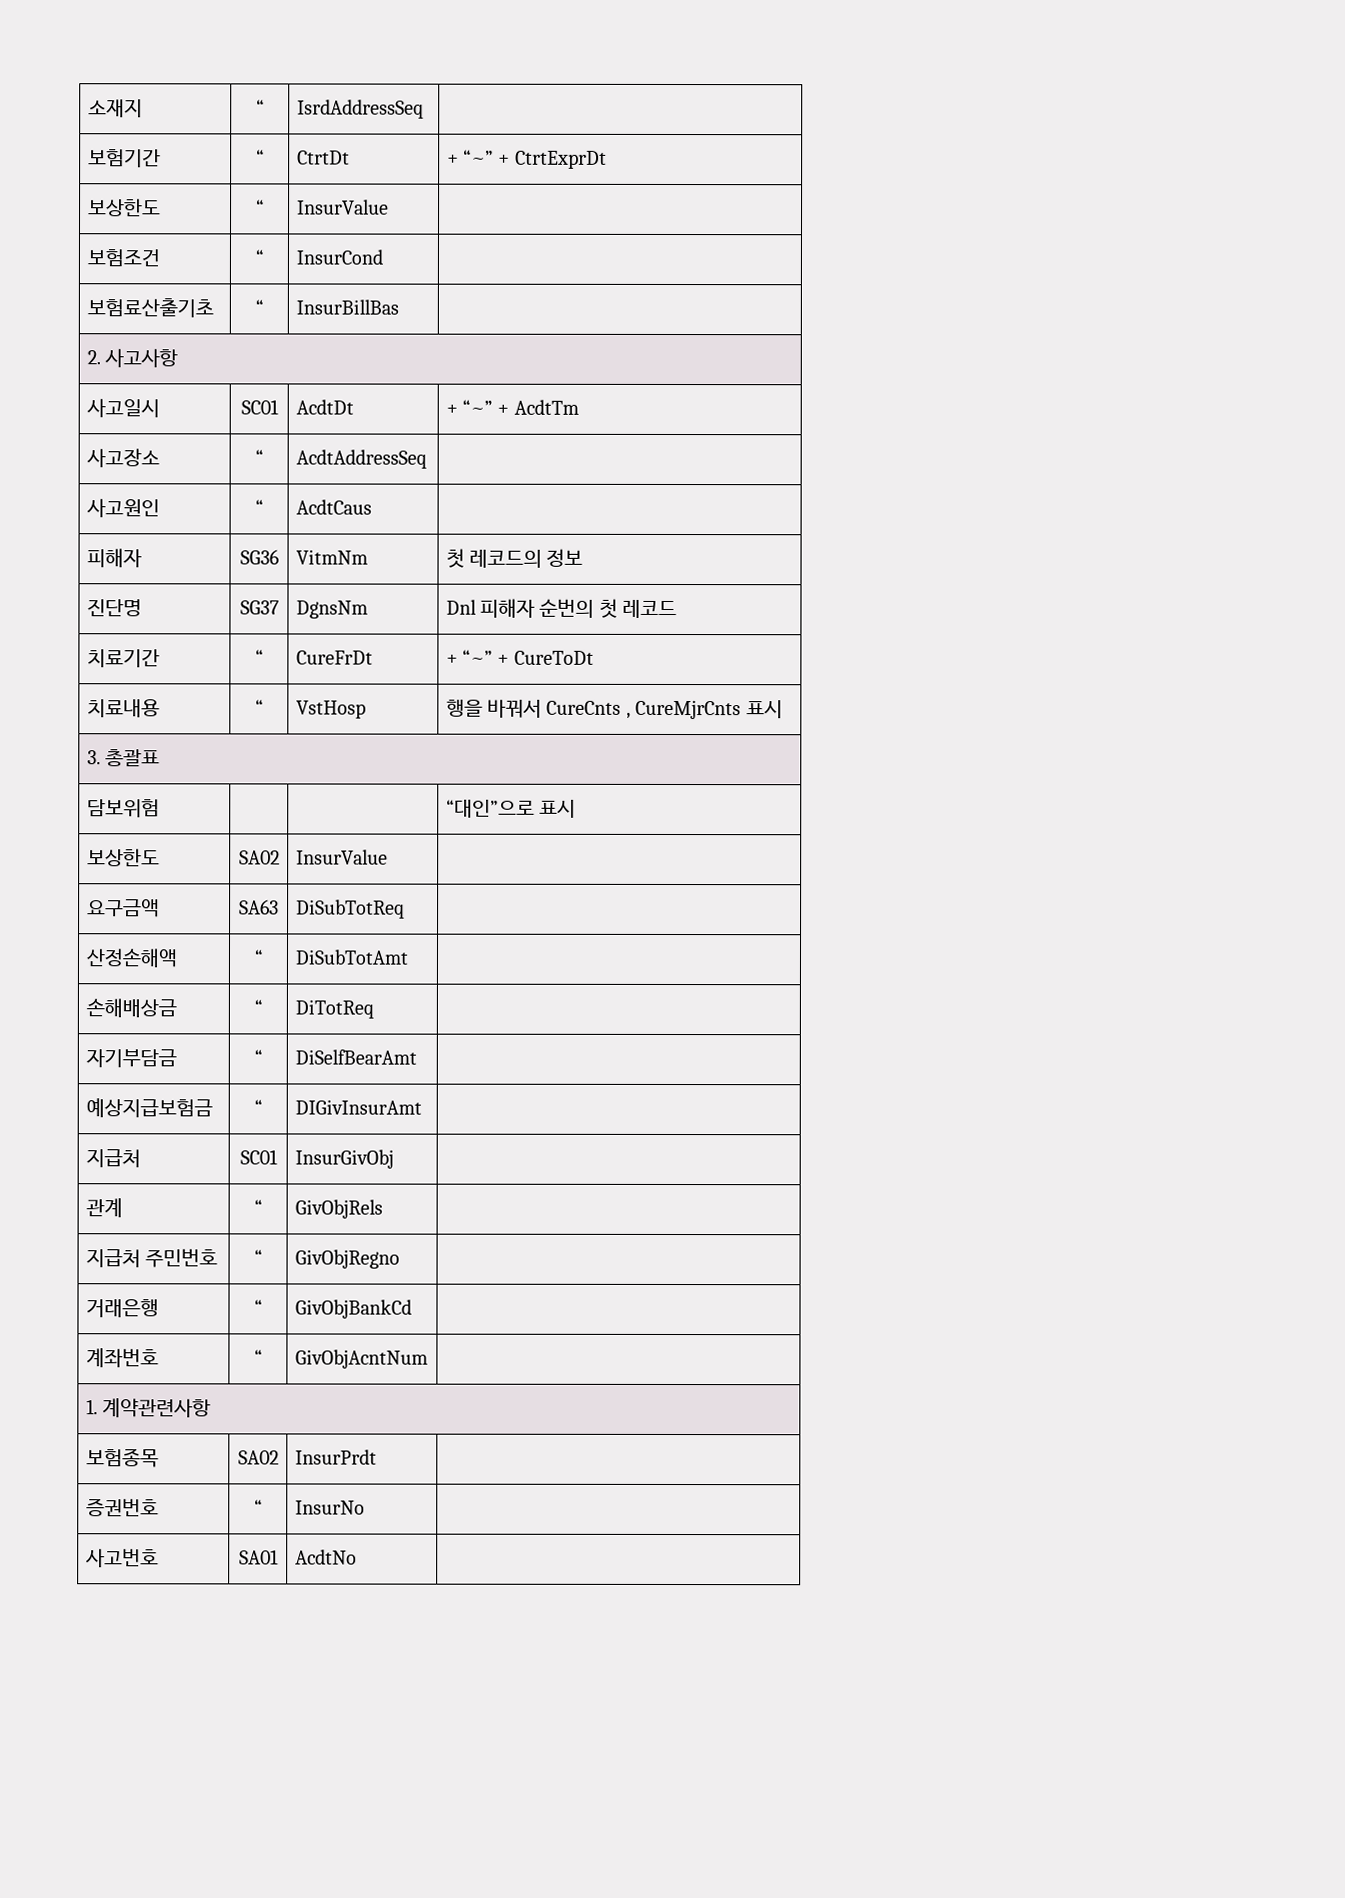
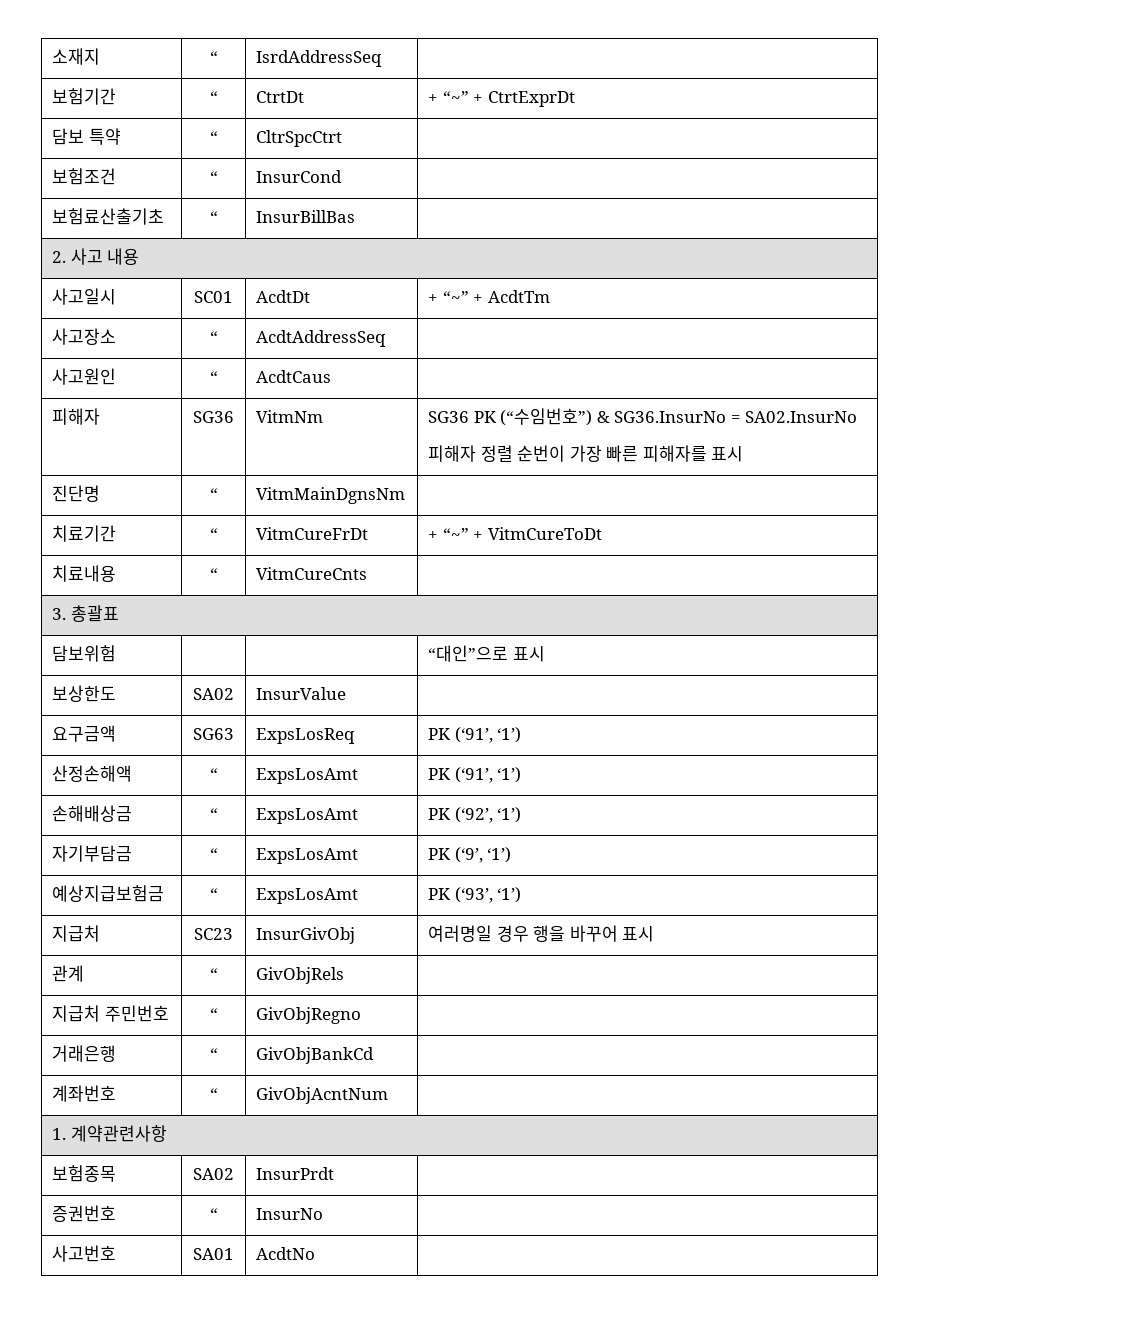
- 보상한도 | “ | InsurValue |
+ 담보 특약 | “ | CltrSpcCtrt |
- 2. 사고사항
+ 2. 사고 내용
- 피해자 | SG36 | VitmNm | 첫 레코드의 정보
- 진단명 | SG37 | DgnsNm | Dnl 피해자 순번의 첫 레코드
+ 피해자 | SG36 | VitmNm | SG36 PK (“수임번호”) & SG36.InsurNo = SA02.InsurNo
+ 피해자 정렬 순번이 가장 빠른 피해자를 표시
+ 진단명 | “ | VitmMainDgnsNm |
- 치료기간 | “ | CureFrDt | + “~” + CureToDt
+ 치료기간 | “ | VitmCureFrDt | + “~” + VitmCureToDt
- 치료내용 | “ | VstHosp | 행을 바꿔서 CureCnts , CureMjrCnts 표시
+ 치료내용 | “ | VitmCureCnts |
- 요구금액 | SA63 | DiSubTotReq |
- 산정손해액 | “ | DiSubTotAmt |
- 손해배상금 | “ | DiTotReq |
- 자기부담금 | “ | DiSelfBearAmt |
- 예상지급보험금 | “ | DIGivInsurAmt |
+ 요구금액 | SG63 | ExpsLosReq | PK (‘91’, ‘1’)
+ 산정손해액 | “ | ExpsLosAmt | PK (‘91’, ‘1’)
+ 손해배상금 | “ | ExpsLosAmt | PK (‘92’, ‘1’)
+ 자기부담금 | “ | ExpsLosAmt | PK (‘9’, ‘1’)
+ 예상지급보험금 | “ | ExpsLosAmt | PK (‘93’, ‘1’)
- 지급처 | SC01 | InsurGivObj |
+ 지급처 | SC23 | InsurGivObj | 여러명일 경우 행을 바꾸어 표시

